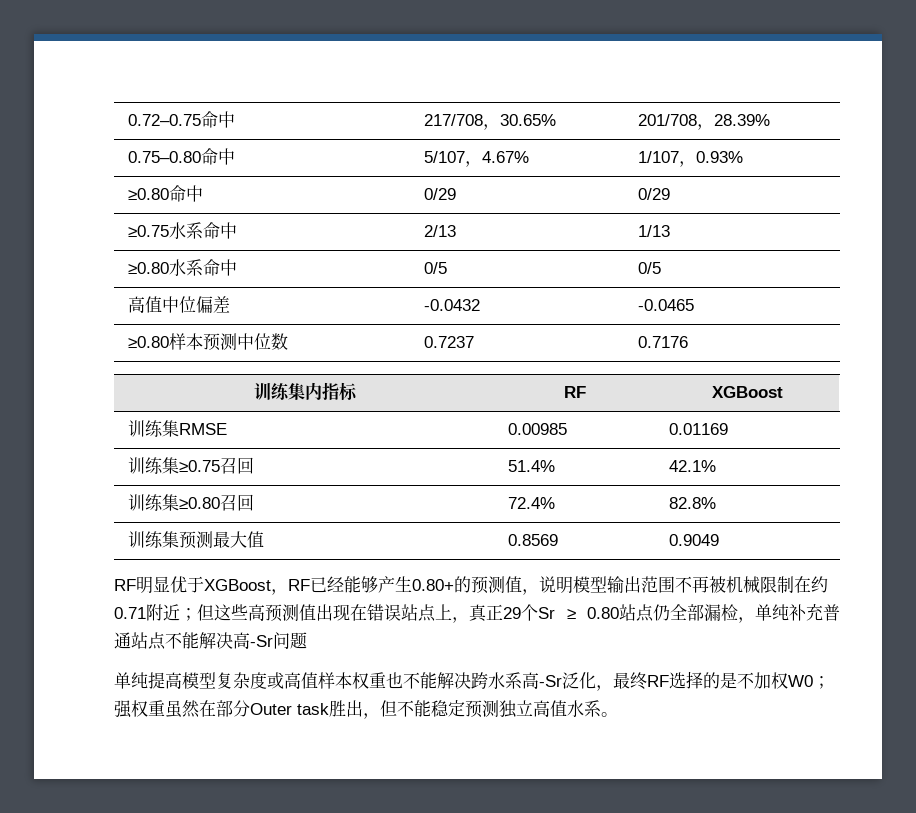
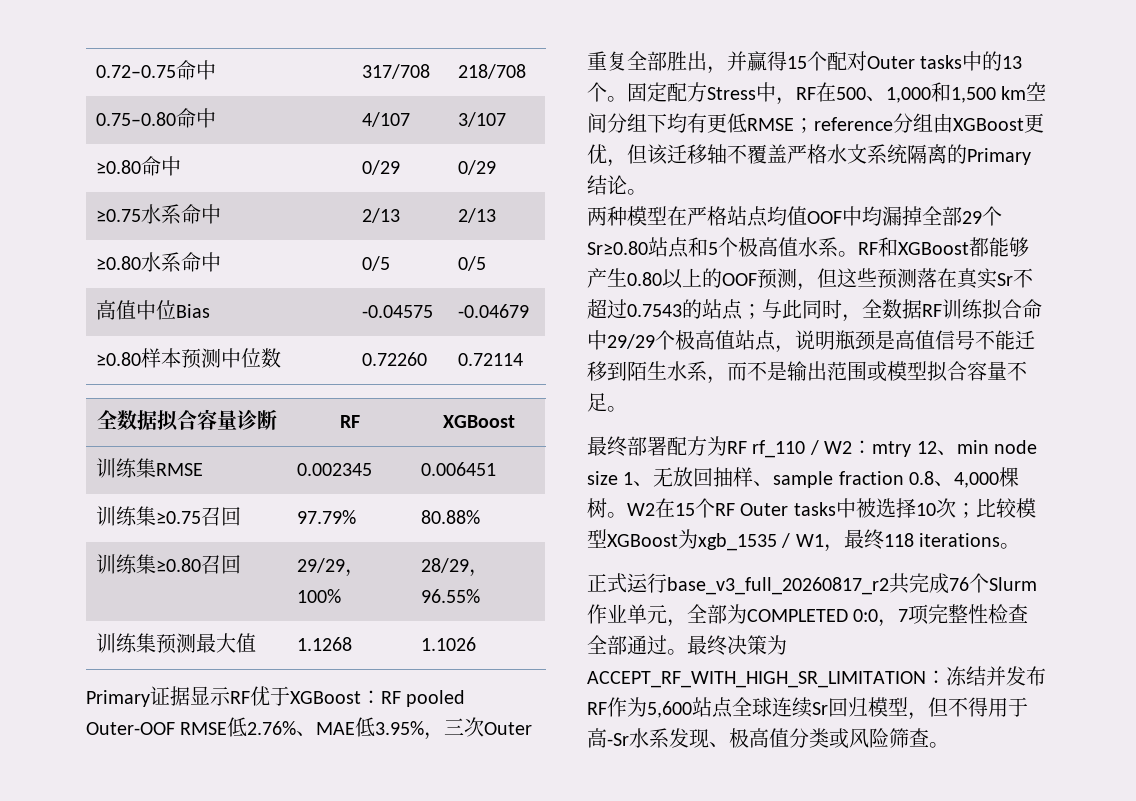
- 0.72–0.75命中 | 217/708，30.65% | 201/708，28.39%
- 0.75–0.80命中 | 5/107，4.67% | 1/107，0.93%
+ 0.72–0.75命中 | 317/708 | 218/708
+ 0.75–0.80命中 | 4/107 | 3/107
- ≥0.75水系命中 | 2/13 | 1/13
+ ≥0.75水系命中 | 2/13 | 2/13
- 高值中位偏差 | -0.0432 | -0.0465
+ 高值中位Bias | -0.04575 | -0.04679
- ≥0.80样本预测中位数 | 0.7237 | 0.7176
- 训练集内指标 | RF | XGBoost
+ ≥0.80样本预测中位数 | 0.72260 | 0.72114
+ 全数据拟合容量诊断 | RF | XGBoost
- 训练集RMSE | 0.00985 | 0.01169
+ 训练集RMSE | 0.002345 | 0.006451
- 训练集≥0.75召回 | 51.4% | 42.1%
+ 训练集≥0.75召回 | 97.79% | 80.88%
- 训练集≥0.80召回 | 72.4% | 82.8%
+ 训练集≥0.80召回 | 29/29，100% | 28/29，96.55%
- 训练集预测最大值 | 0.8569 | 0.9049
- RF明显优于XGBoost，RF已经能够产生0.80+的预测值，说明模型输出范围不再被机械限制在约0.71附近；但这些高预测值出现在错误站点上，真正29个Sr ≥ 0.80站点仍全部漏检，单纯补充普通站点不能解决高-Sr问题
- 单纯提高模型复杂度或高值样本权重也不能解决跨水系高-Sr泛化，最终RF选择的是不加权W0；强权重虽然在部分Outer task胜出，但不能稳定预测独立高值水系。
+ 训练集预测最大值 | 1.1268 | 1.1026
+ Primary证据显示RF优于XGBoost：RF pooled Outer-OOF RMSE低2.76%、MAE低3.95%，三次Outer重复全部胜出，并赢得15个配对Outer tasks中的13个。固定配方Stress中，RF在500、1,000和1,500 km空间分组下均有更低RMSE；reference分组由XGBoost更优，但该迁移轴不覆盖严格水文系统隔离的Primary结论。
+ 两种模型在严格站点均值OOF中均漏掉全部29个Sr≥0.80站点和5个极高值水系。RF和XGBoost都能够产生0.80以上的OOF预测，但这些预测落在真实Sr不超过0.7543的站点；与此同时，全数据RF训练拟合命中29/29个极高值站点，说明瓶颈是高值信号不能迁移到陌生水系，而不是输出范围或模型拟合容量不足。
+ 最终部署配方为RF rf_110 / W2：mtry 12、min node size 1、无放回抽样、sample fraction 0.8、4,000棵树。W2在15个RF Outer tasks中被选择10次；比较模型XGBoost为xgb_1535 / W1，最终118 iterations。
+ 正式运行base_v3_full_20260817_r2共完成76个Slurm作业单元，全部为COMPLETED 0:0，7项完整性检查全部通过。最终决策为ACCEPT_RF_WITH_HIGH_SR_LIMITATION：冻结并发布RF作为5,600站点全球连续Sr回归模型，但不得用于高-Sr水系发现、极高值分类或风险筛查。

